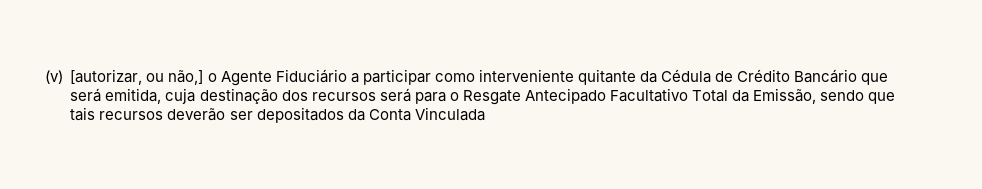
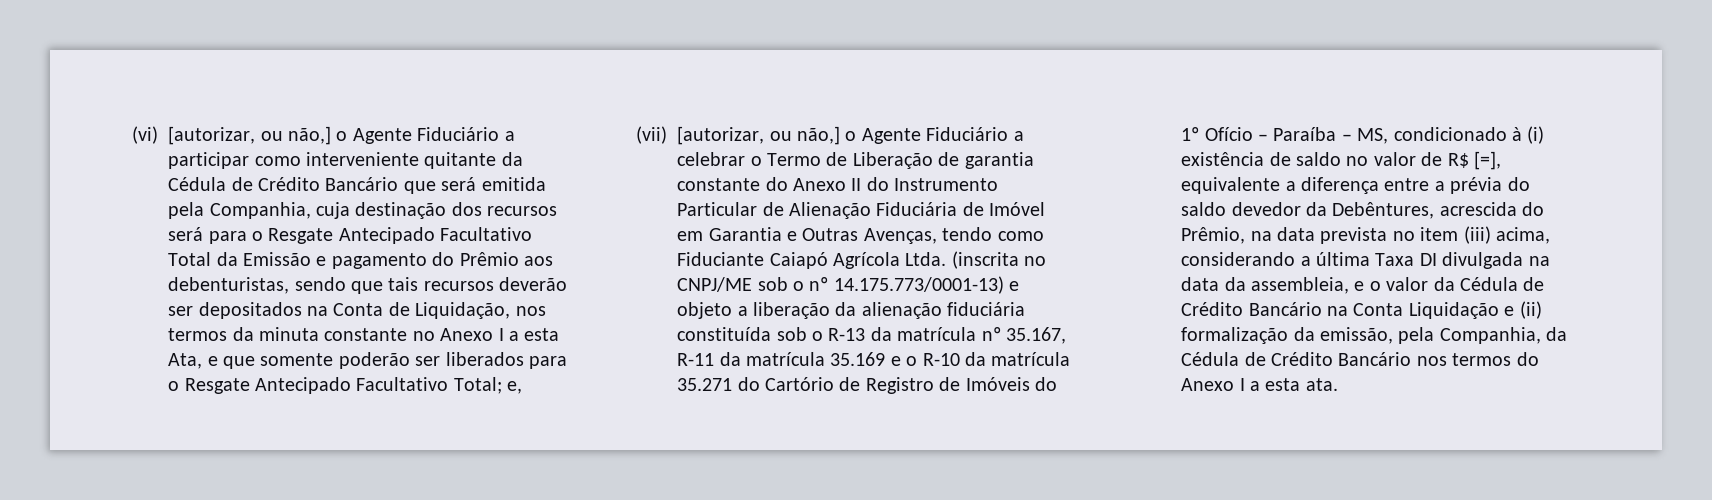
- (v) [autorizar, ou não,] o Agente Fiduciário a participar como interveniente quitante da Cédula de Crédito Bancário que será emitida, cuja destinação dos recursos será para o Resgate Antecipado Facultativo Total da Emissão, sendo que tais recursos deverão ser depositados da Conta Vinculada
+ (vi) [autorizar, ou não,] o Agente Fiduciário a participar como interveniente quitante da Cédula de Crédito Bancário que será emitida pela Companhia, cuja destinação dos recursos será para o Resgate Antecipado Facultativo Total da Emissão e pagamento do Prêmio aos debenturistas, sendo que tais recursos deverão ser depositados na Conta de Liquidação, nos termos da minuta constante no Anexo I a esta Ata, e que somente poderão ser liberados para o Resgate Antecipado Facultativo Total; e,
+ (vii) [autorizar, ou não,] o Agente Fiduciário a celebrar o Termo de Liberação de garantia constante do Anexo II do Instrumento Particular de Alienação Fiduciária de Imóvel em Garantia e Outras Avenças, tendo como Fiduciante Caiapó Agrícola Ltda. (inscrita no CNPJ/ME sob o nº 14.175.773/0001-13) e objeto a liberação da alienação fiduciária constituída sob o R-13 da matrícula nº 35.167, R-11 da matrícula 35.169 e o R-10 da matrícula 35.271 do Cartório de Registro de Imóveis do 1º Ofício – Paraíba – MS, condicionado à (i) existência de saldo no valor de R$ [=], equivalente a diferença entre a prévia do saldo devedor da Debêntures, acrescida do Prêmio, na data prevista no item (iii) acima, considerando a última Taxa DI divulgada na data da assembleia, e o valor da Cédula de Crédito Bancário na Conta Liquidação e (ii) formalização da emissão, pela Companhia, da Cédula de Crédito Bancário nos termos do Anexo I a esta ata.

